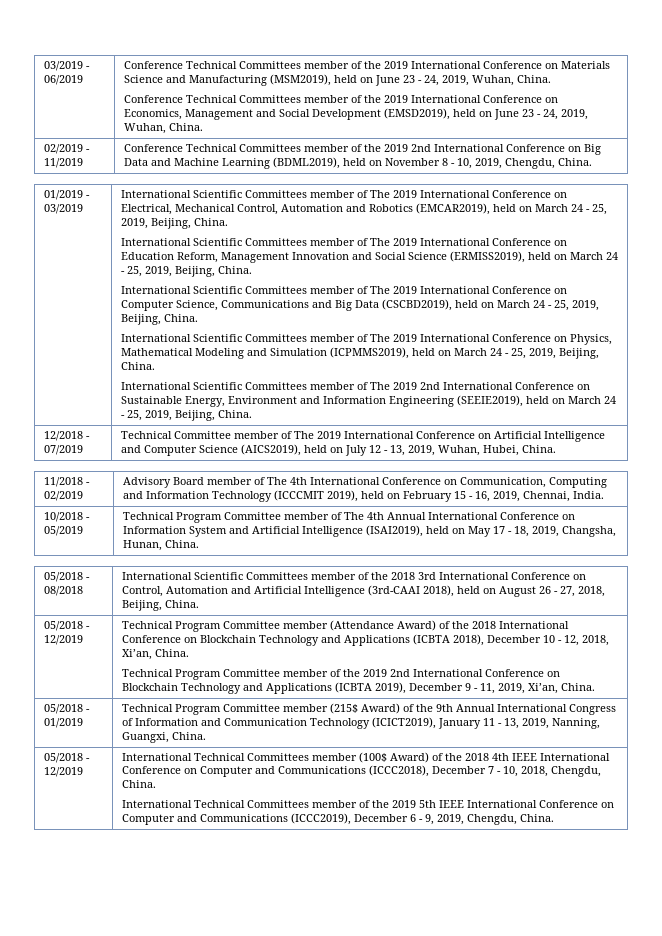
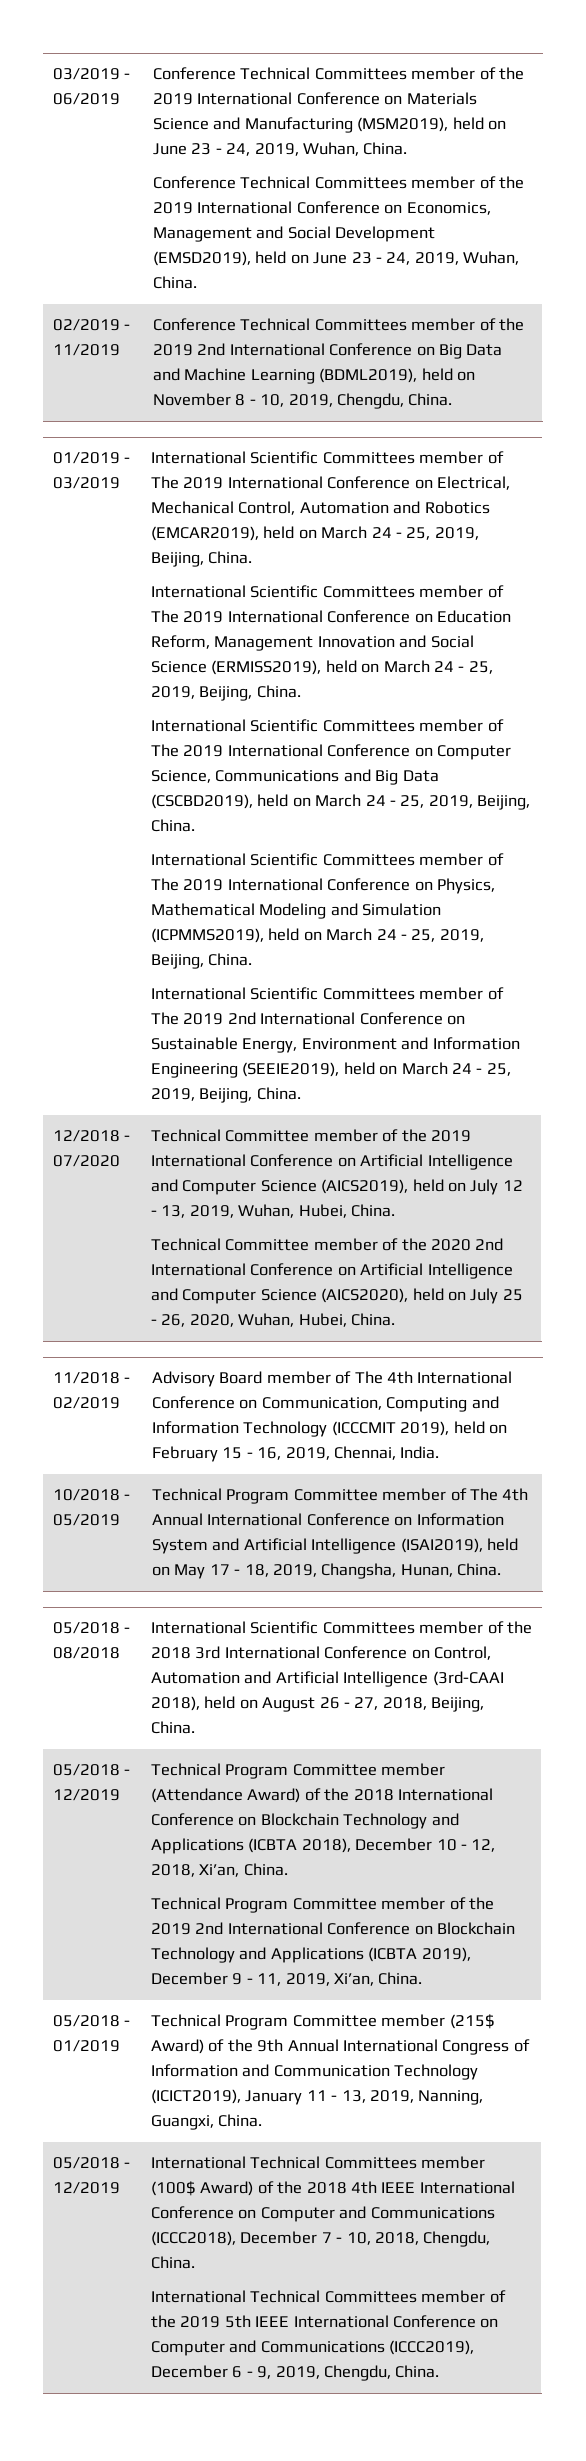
- 12/2018 - 07/2019 | Technical Committee member of The 2019 International Conference on Artificial Intelligence and Computer Science (AICS2019), held on July 12 - 13, 2019, Wuhan, Hubei, China.
+ 12/2018 - 07/2020 | Technical Committee member of the 2019 International Conference on Artificial Intelligence and Computer Science (AICS2019), held on July 12 - 13, 2019, Wuhan, Hubei, China.
+ Technical Committee member of the 2020 2nd International Conference on Artificial Intelligence and Computer Science (AICS2020), held on July 25 - 26, 2020, Wuhan, Hubei, China.

